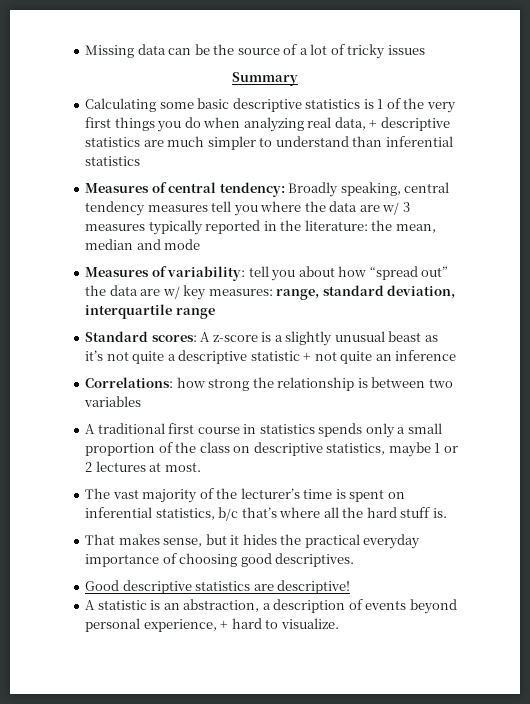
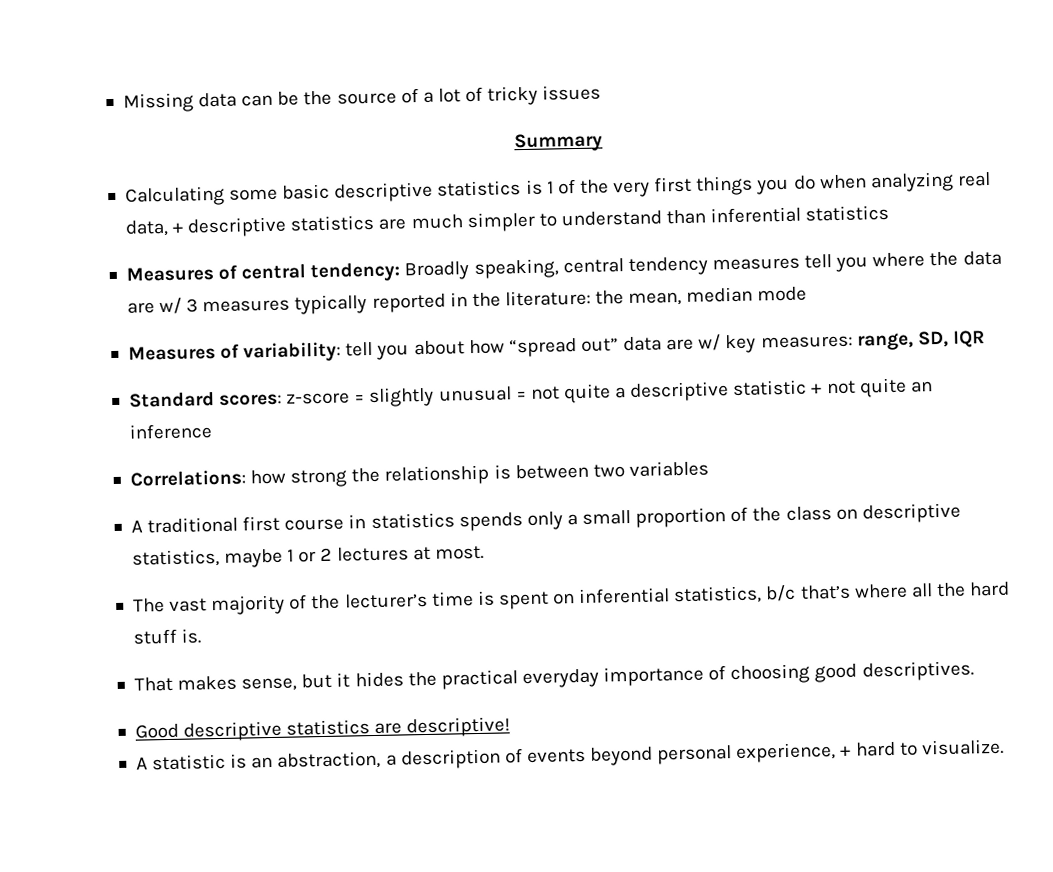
- Measures of central tendency: Broadly speaking, central tendency measures tell you where the data are w/ 3 measures typically reported in the literature: the mean, median and mode
+ Measures of central tendency: Broadly speaking, central tendency measures tell you where the data are w/ 3 measures typically reported in the literature: the mean, median mode
- Measures of variability: tell you about how “spread out” the data are w/ key measures: range, standard deviation, interquartile range
- Standard scores: A z-score is a slightly unusual beast as it’s not quite a descriptive statistic + not quite an inference
+ Measures of variability: tell you about how “spread out” data are w/ key measures: range, SD, IQR
+ Standard scores: z-score = slightly unusual = not quite a descriptive statistic + not quite an inference

